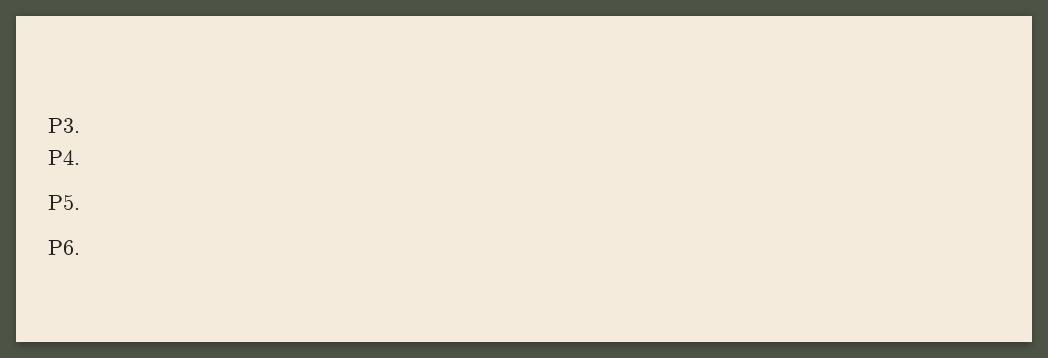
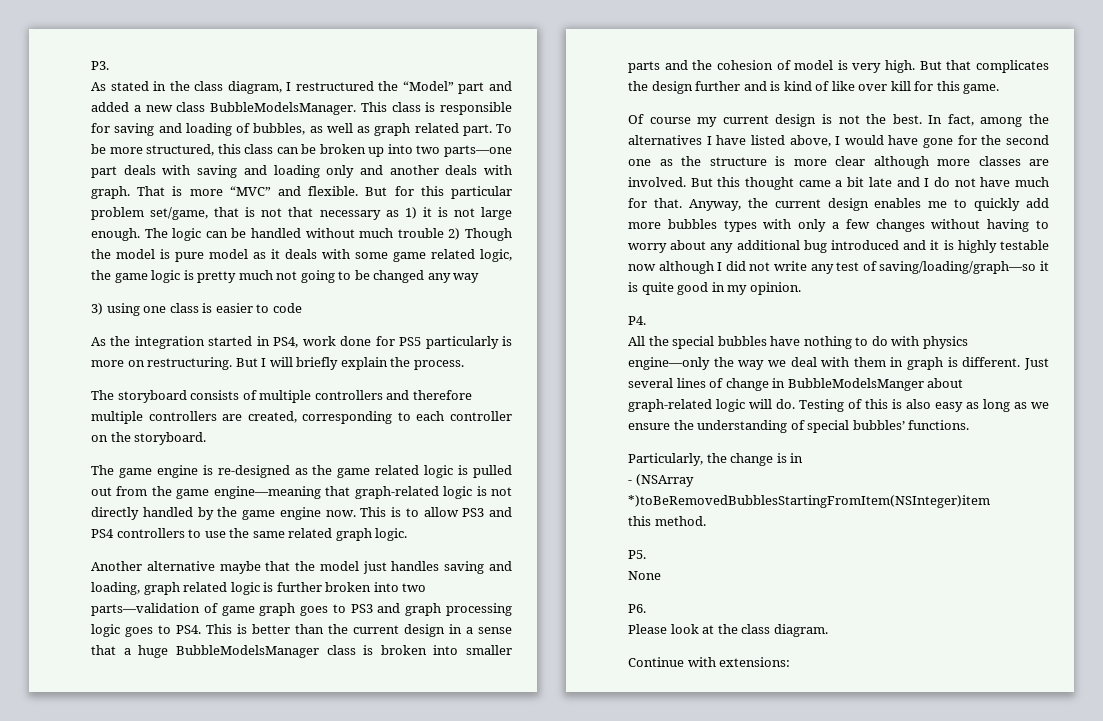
+ As stated in the class diagram, I restructured the “Model” part and added a new class BubbleModelsManager. This class is responsible for saving and loading of bubbles, as well as graph related part. To be more structured, this class can be broken up into two parts—one part deals with saving and loading only and another deals with graph. That is more “MVC” and flexible. But for this particular problem set/game, that is not that necessary as 1) it is not large enough. The logic can be handled without much trouble 2) Though the model is pure model as it deals with some game related logic, the game logic is pretty much not going to be changed any way
+ 3) using one class is easier to code
+ As the integration started in PS4, work done for PS5 particularly is more on restructuring. But I will briefly explain the process.
+ The storyboard consists of multiple controllers and therefore multiple controllers are created, corresponding to each controller on the storyboard.
+ The game engine is re-designed as the game related logic is pulled out from the game engine—meaning that graph-related logic is not directly handled by the game engine now. This is to allow PS3 and PS4 controllers to use the same related graph logic.
+ Another alternative maybe that the model just handles saving and loading, graph related logic is further broken into two parts—validation of game graph goes to PS3 and graph processing logic goes to PS4. This is better than the current design in a sense that a huge BubbleModelsManager class is broken into smaller parts and the cohesion of model is very high. But that complicates the design further and is kind of like over kill for this game.
+ Of course my current design is not the best. In fact, among the alternatives I have listed above, I would have gone for the second one as the structure is more clear although more classes are involved. But this thought came a bit late and I do not have much for that. Anyway, the current design enables me to quickly add more bubbles types with only a few changes without having to worry about any additional bug introduced and it is highly testable now although I did not write any test of saving/loading/graph—so it is quite good in my opinion.
  P4.
+ All the special bubbles have nothing to do with physics engine—only the way we deal with them in graph is different. Just several lines of change in BubbleModelsManger about graph-related logic will do. Testing of this is also easy as long as we ensure the understanding of special bubbles’ functions.
+ Particularly, the change is in
+ - (NSArray *)toBeRemovedBubblesStartingFromItem(NSInteger)item
+ this method.
+ None
+ Please look at the class diagram.
+ Continue with extensions:

